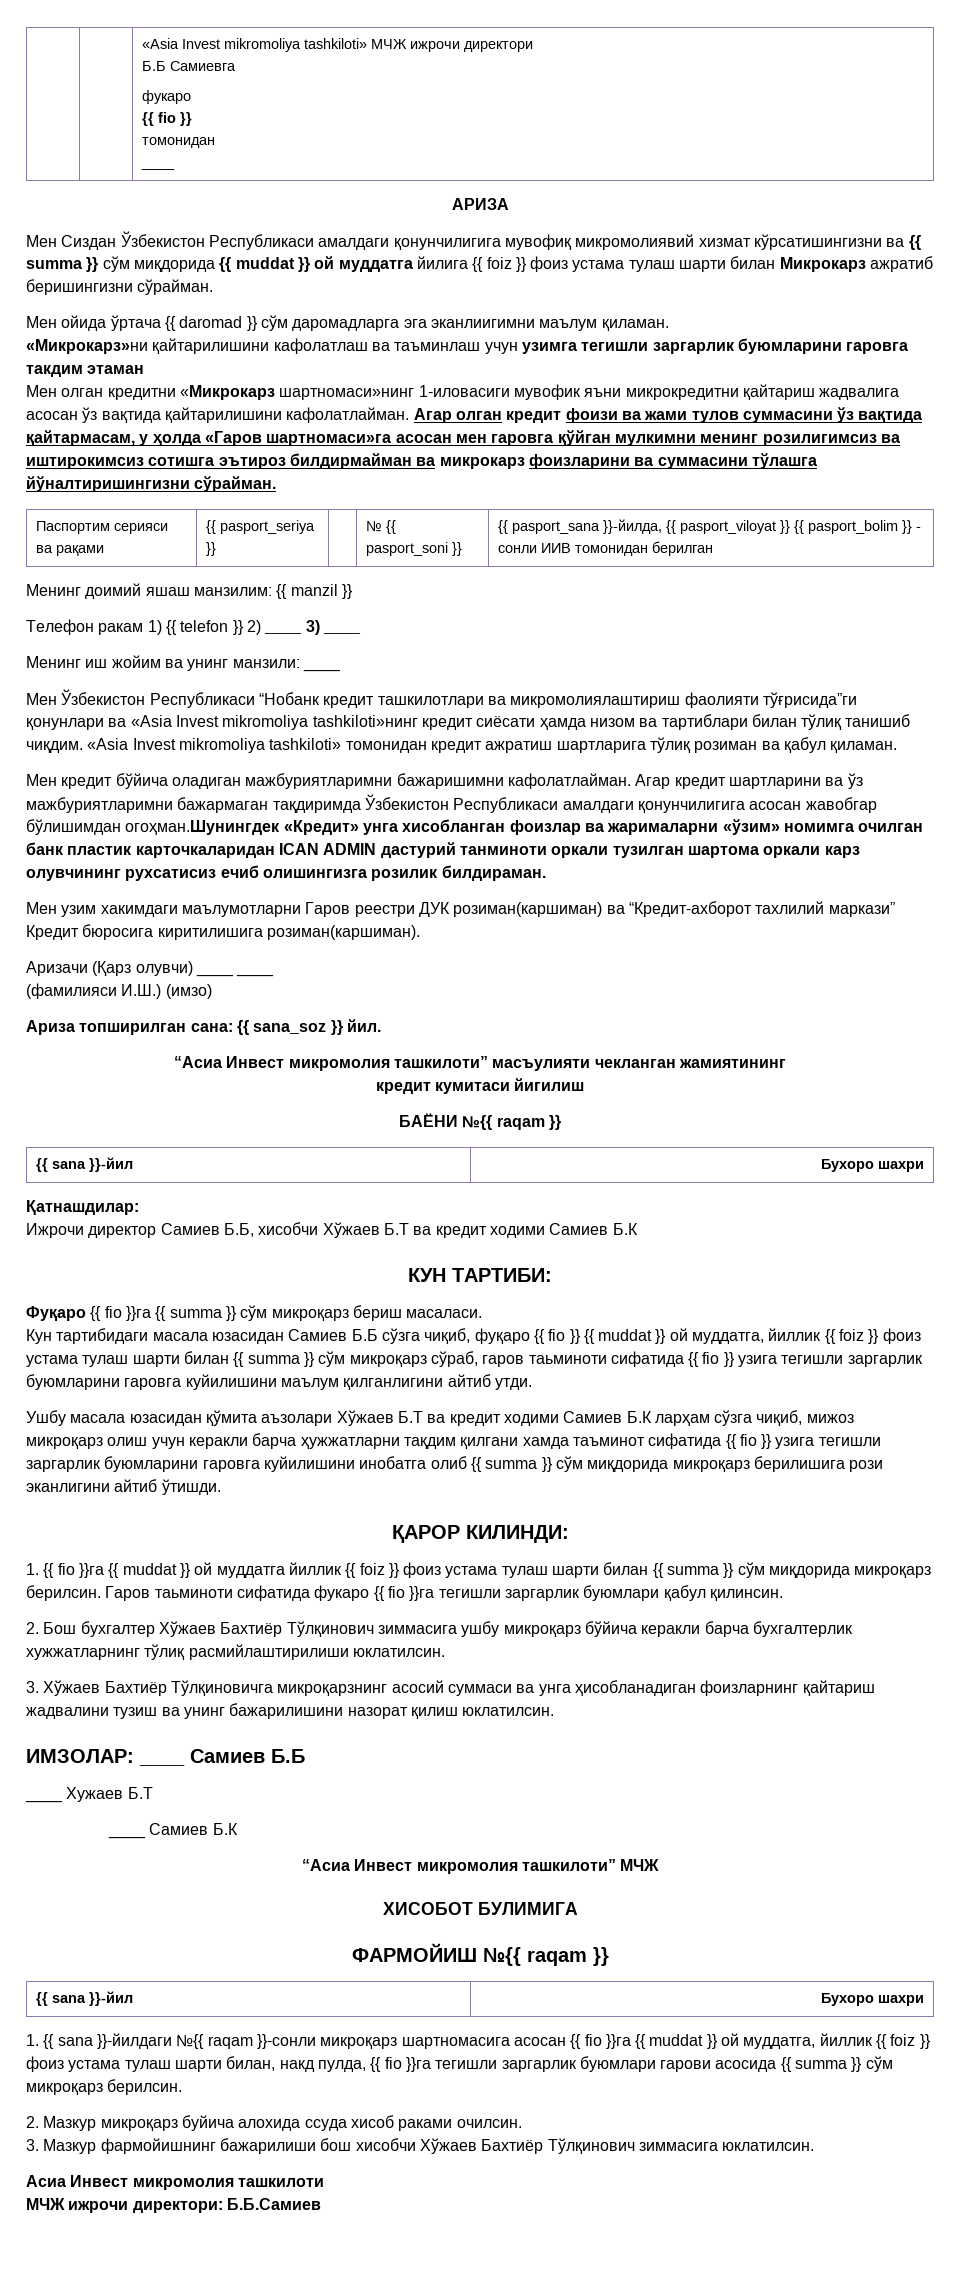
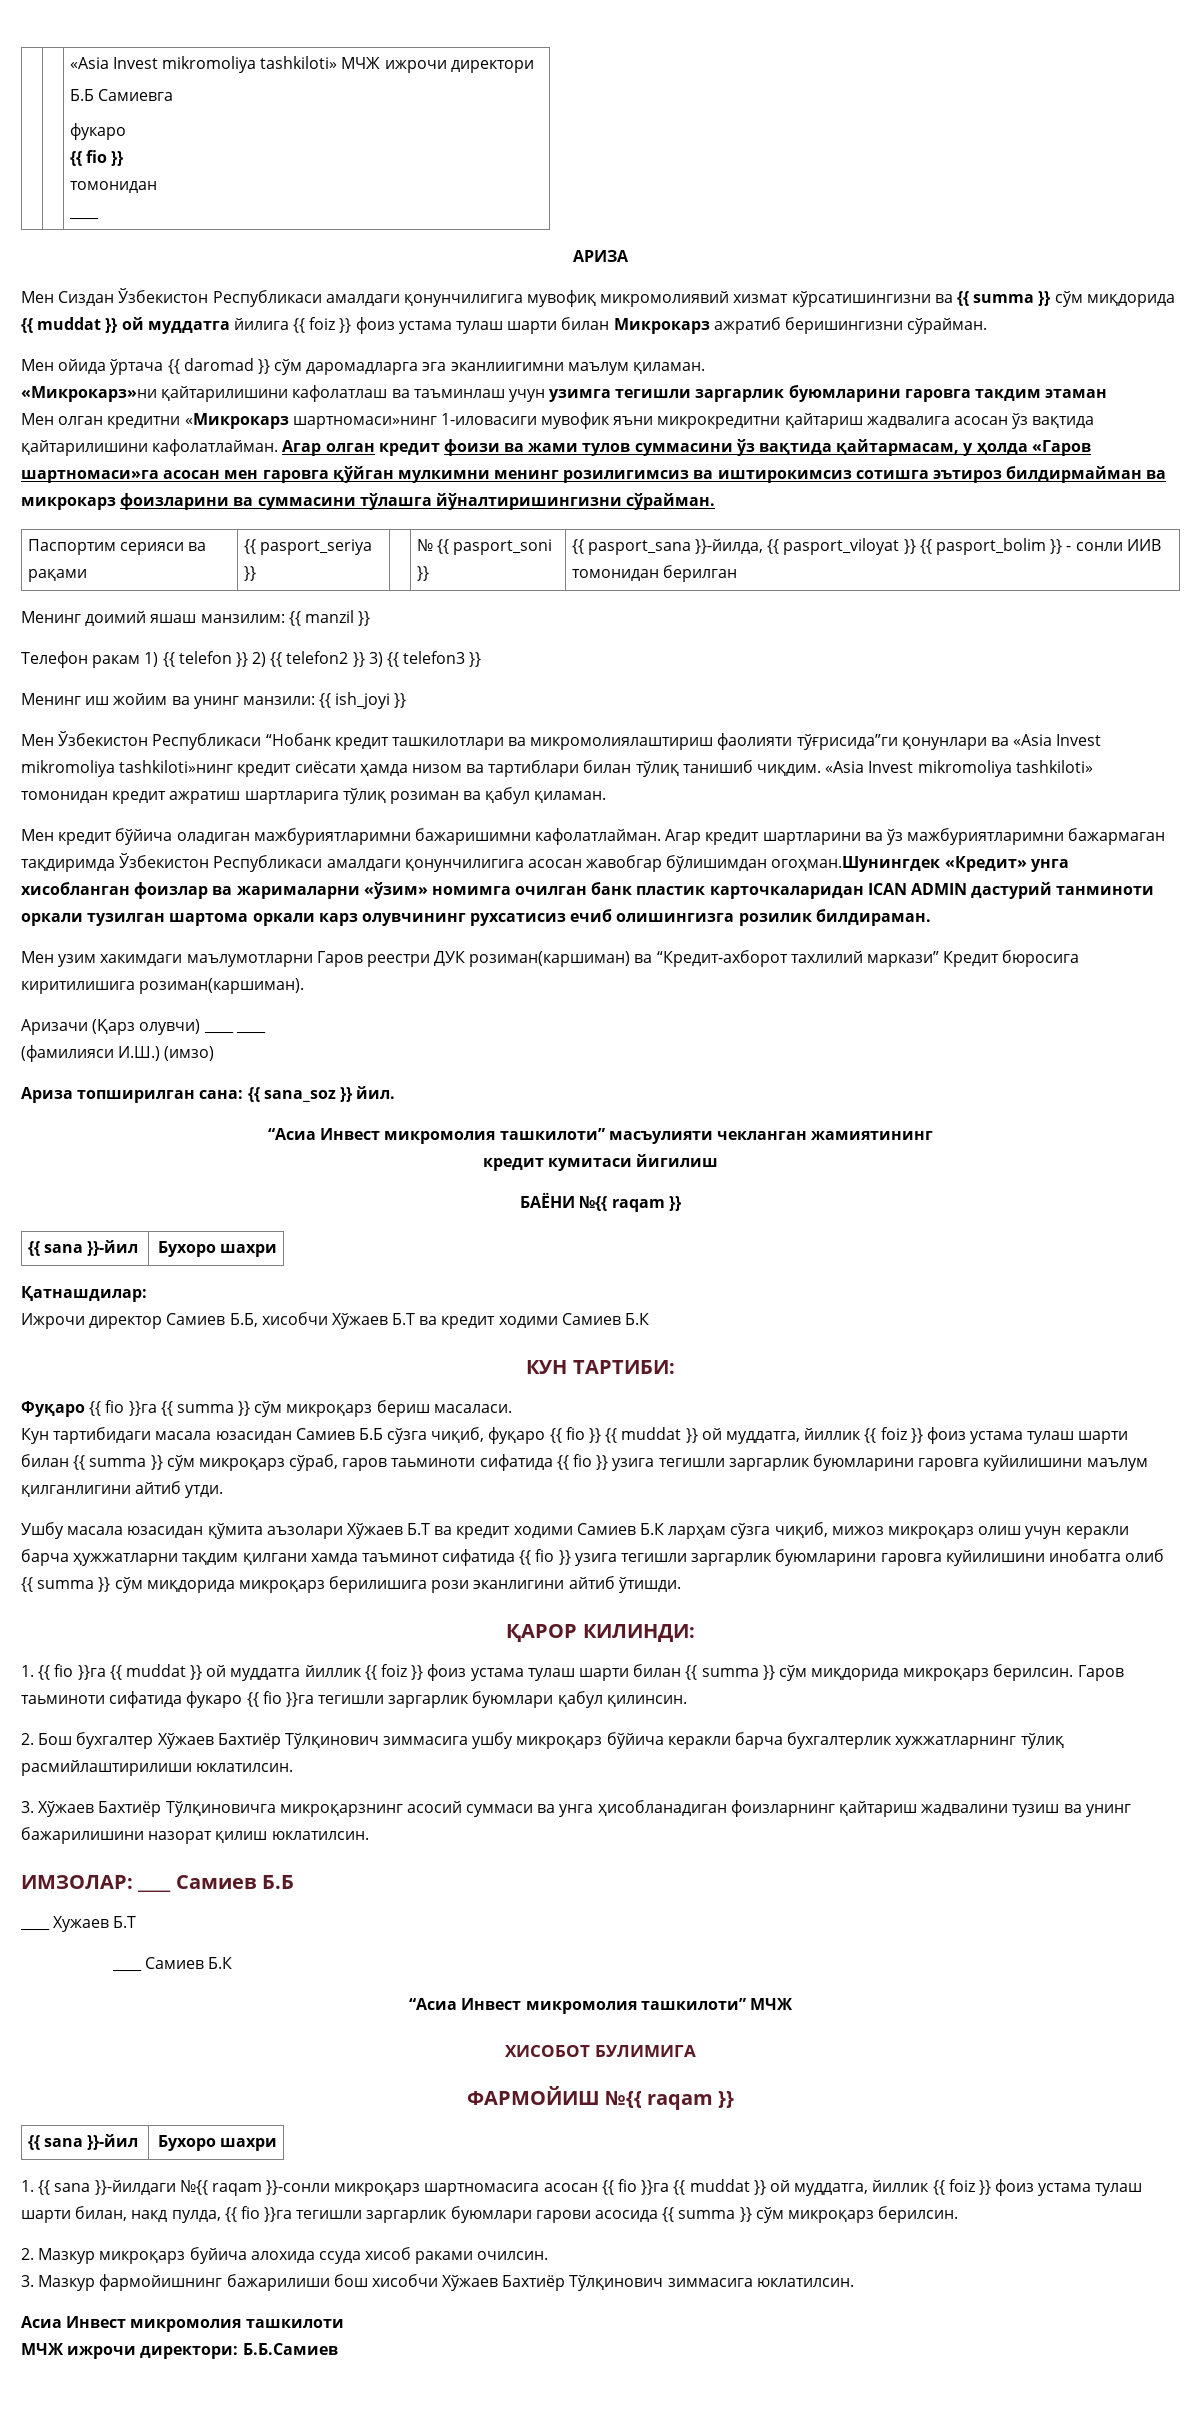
- Телефон ракам 1) {{ telefon }} 2) ____ 3) ____
+ Телефон ракам 1) {{ telefon }} 2) {{ telefon2 }} 3) {{ telefon3 }}
- Менинг иш жойим ва унинг манзили: ____
+ Менинг иш жойим ва унинг манзили: {{ ish_joyi }}

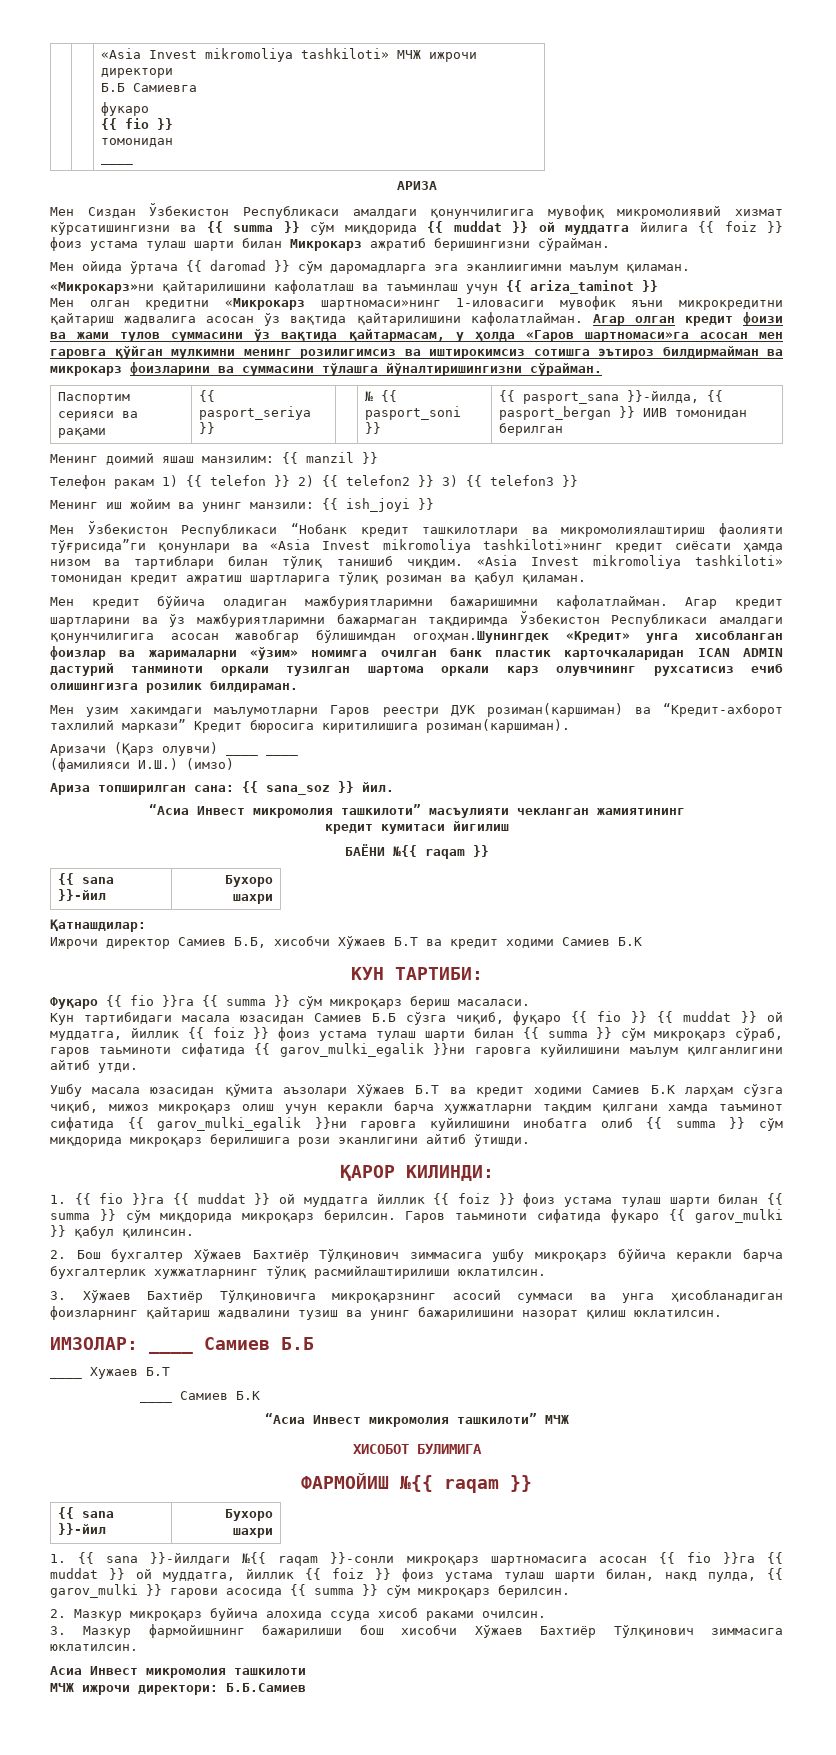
- «Микрокарз»ни қайтарилишини кафолатлаш ва таъминлаш учун узимга тегишли заргарлик буюмларини гаровга такдим этаман
+ «Микрокарз»ни қайтарилишини кафолатлаш ва таъминлаш учун {{ ariza_taminot }}
- Паспортим серияси ва рақами | {{ pasport_seriya }} | | № {{ pasport_soni }} | {{ pasport_sana }}-йилда, {{ pasport_viloyat }} {{ pasport_bolim }} - сонли ИИВ томонидан берилган
+ Паспортим серияси ва рақами | {{ pasport_seriya }} | | № {{ pasport_soni }} | {{ pasport_sana }}-йилда, {{ pasport_bergan }} ИИВ томонидан берилган
- Кун тартибидаги масала юзасидан Самиев Б.Б сўзга чиқиб, фуқаро {{ fio }} {{ muddat }} ой муддатга, йиллик {{ foiz }} фоиз устама тулаш шарти билан {{ summa }} сўм микроқарз сўраб, гаров таьминоти сифатида {{ fio }} узига тегишли заргарлик буюмларини гаровга куйилишини маълум қилганлигини айтиб утди.
+ Кун тартибидаги масала юзасидан Самиев Б.Б сўзга чиқиб, фуқаро {{ fio }} {{ muddat }} ой муддатга, йиллик {{ foiz }} фоиз устама тулаш шарти билан {{ summa }} сўм микроқарз сўраб, гаров таьминоти сифатида {{ garov_mulki_egalik }}ни гаровга куйилишини маълум қилганлигини айтиб утди.
- Ушбу масала юзасидан қўмита аъзолари Хўжаев Б.Т ва кредит ходими Самиев Б.К ларҳам сўзга чиқиб, мижоз микроқарз олиш учун керакли барча ҳужжатларни тақдим қилгани хамда таъминот сифатида {{ fio }} узига тегишли заргарлик буюмларини гаровга куйилишини инобатга олиб {{ summa }} сўм миқдорида микроқарз берилишига рози эканлигини айтиб ўтишди.
+ Ушбу масала юзасидан қўмита аъзолари Хўжаев Б.Т ва кредит ходими Самиев Б.К ларҳам сўзга чиқиб, мижоз микроқарз олиш учун керакли барча ҳужжатларни тақдим қилгани хамда таъминот сифатида {{ garov_mulki_egalik }}ни гаровга куйилишини инобатга олиб {{ summa }} сўм миқдорида микроқарз берилишига рози эканлигини айтиб ўтишди.
- Гаров таьминоти сифатида фукаро {{ fio }}га тегишли заргарлик буюмлари қабул қилинсин.
+ Гаров таьминоти сифатида фукаро {{ garov_mulki }} қабул қилинсин.
- 1. {{ sana }}-йилдаги №{{ raqam }}-сонли микроқарз шартномасига асосан {{ fio }}га {{ muddat }} ой муддатга, йиллик {{ foiz }} фоиз устама тулаш шарти билан, накд пулда, {{ fio }}га тегишли заргарлик буюмлари гарови асосида {{ summa }} сўм микроқарз берилсин.
+ 1. {{ sana }}-йилдаги №{{ raqam }}-сонли микроқарз шартномасига асосан {{ fio }}га {{ muddat }} ой муддатга, йиллик {{ foiz }} фоиз устама тулаш шарти билан, накд пулда, {{ garov_mulki }} гарови асосида {{ summa }} сўм микроқарз берилсин.

